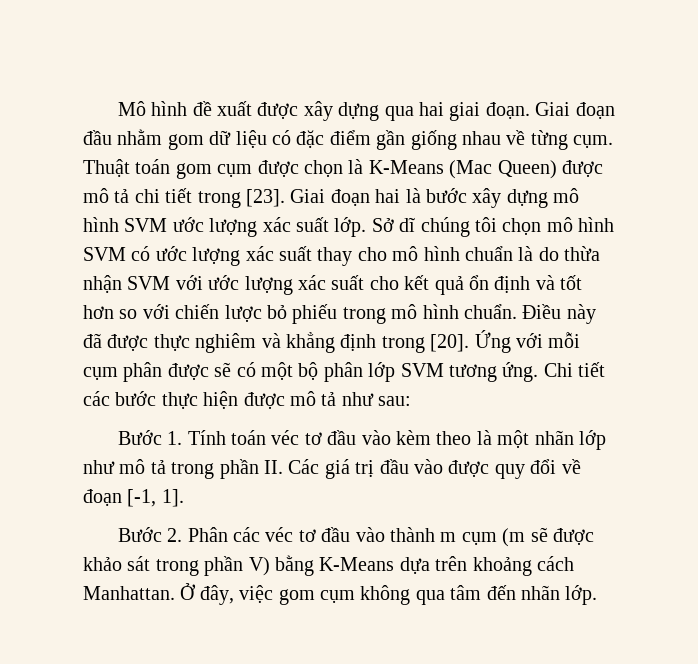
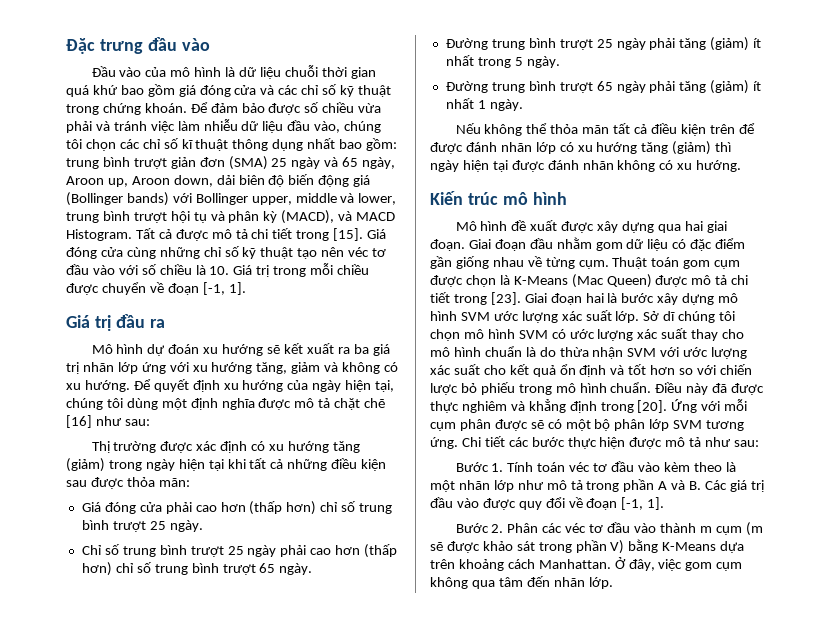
+ Đặc trưng đầu vào
+ Đầu vào của mô hình là dữ liệu chuỗi thời gian quá khứ bao gồm giá đóng cửa và các chỉ số kỹ thuật trong chứng khoán. Để đảm bảo được số chiều vừa phải và tránh việc làm nhiễu dữ liệu đầu vào, chúng tôi chọn các chỉ số kĩ thuật thông dụng nhất bao gồm: trung bình trượt giản đơn (SMA) 25 ngày và 65 ngày, Aroon up, Aroon down, dải biên độ biến động giá (Bollinger bands) với Bollinger upper, middle và lower, trung bình trượt hội tụ và phân kỳ (MACD), và MACD Histogram. Tất cả được mô tả chi tiết trong [15]. Giá đóng cửa cùng những chỉ số kỹ thuật tạo nên véc tơ đầu vào với số chiều là 10. Giá trị trong mỗi chiều được chuyển về đoạn [-1, 1].
+ Giá trị đầu ra
+ Mô hình dự đoán xu hướng sẽ kết xuất ra ba giá trị nhãn lớp ứng với xu hướng tăng, giảm và không có xu hướng. Để quyết định xu hướng của ngày hiện tại, chúng tôi dùng một định nghĩa được mô tả chặt chẽ [16] như sau:
+ Thị trường được xác định có xu hướng tăng (giảm) trong ngày hiện tại khi tất cả những điều kiện sau được thỏa mãn:
+ Giá đóng cửa phải cao hơn (thấp hơn) chỉ số trung bình trượt 25 ngày.
+ Chỉ số trung bình trượt 25 ngày phải cao hơn (thấp hơn) chỉ số trung bình trượt 65 ngày.
+ Đường trung bình trượt 25 ngày phải tăng (giảm) ít nhất trong 5 ngày.
+ Đường trung bình trượt 65 ngày phải tăng (giảm) ít nhất 1 ngày.
+ Nếu không thể thỏa mãn tất cả điều kiện trên để được đánh nhãn lớp có xu hướng tăng (giảm) thì ngày hiện tại được đánh nhãn không có xu hướng.
+ Kiến trúc mô hình
- Bước 1. Tính toán véc tơ đầu vào kèm theo là một nhãn lớp như mô tả trong phần II. Các giá trị đầu vào được quy đổi về đoạn [-1, 1].
+ Bước 1. Tính toán véc tơ đầu vào kèm theo là một nhãn lớp như mô tả trong phần A và B. Các giá trị đầu vào được quy đổi về đoạn [-1, 1].

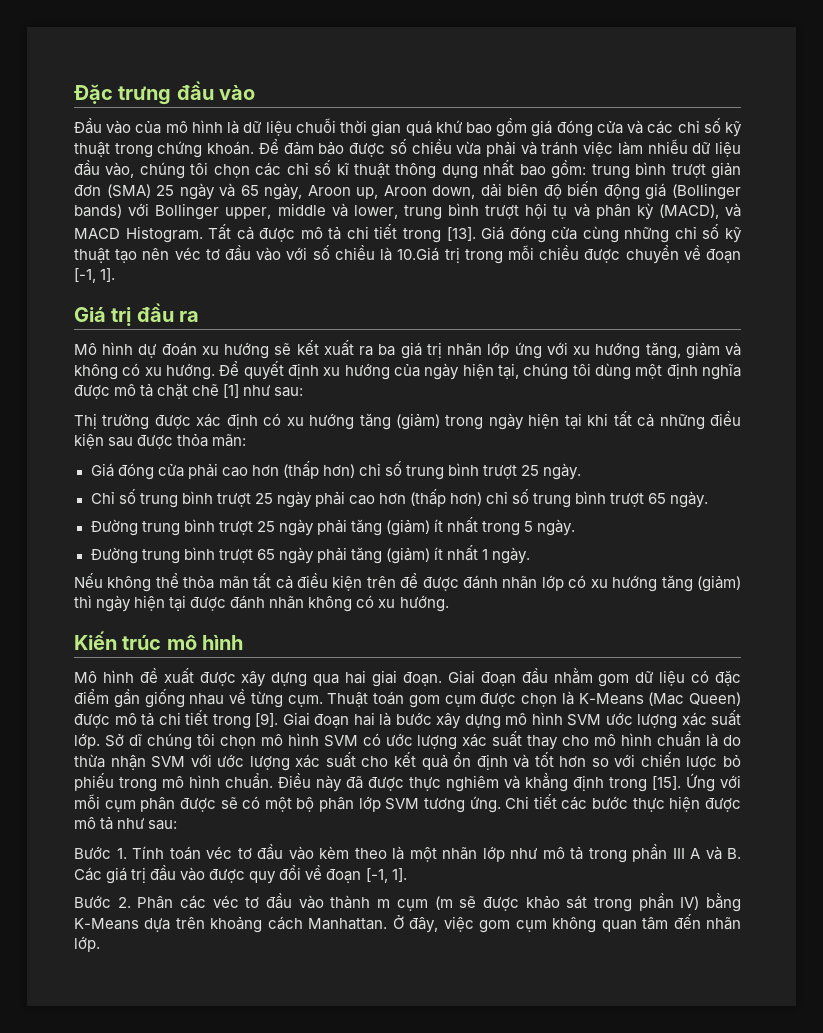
- Tất cả được mô tả chi tiết trong [15].
+ Tất cả được mô tả chi tiết trong [13].
- Giá đóng cửa cùng những chỉ số kỹ thuật tạo nên véc tơ đầu vào với số chiều là 10. Giá trị trong mỗi chiều được chuyển về đoạn [-1, 1].
+ Giá đóng cửa cùng những chỉ số kỹ thuật tạo nên véc tơ đầu vào với số chiều là 10.Giá trị trong mỗi chiều được chuyển về đoạn [-1, 1].
- Để quyết định xu hướng của ngày hiện tại, chúng tôi dùng một định nghĩa được mô tả chặt chẽ [16] như sau:
+ Để quyết định xu hướng của ngày hiện tại, chúng tôi dùng một định nghĩa được mô tả chặt chẽ [1] như sau:
- Thuật toán gom cụm được chọn là K-Means (Mac Queen) được mô tả chi tiết trong [23].
+ Thuật toán gom cụm được chọn là K-Means (Mac Queen) được mô tả chi tiết trong [9].
- Điều này đã được thực nghiêm và khẳng định trong [20].
+ Điều này đã được thực nghiêm và khẳng định trong [15].
- Bước 1. Tính toán véc tơ đầu vào kèm theo là một nhãn lớp như mô tả trong phần A và B. Các giá trị đầu vào được quy đổi về đoạn [-1, 1].
+ Bước 1. Tính toán véc tơ đầu vào kèm theo là một nhãn lớp như mô tả trong phần III A và B. Các giá trị đầu vào được quy đổi về đoạn [-1, 1].
- Bước 2. Phân các véc tơ đầu vào thành m cụm (m sẽ được khảo sát trong phần V) bằng K-Means dựa trên khoảng cách Manhattan.
+ Bước 2. Phân các véc tơ đầu vào thành m cụm (m sẽ được khảo sát trong phần IV) bằng K-Means dựa trên khoảng cách Manhattan.
- Ở đây, việc gom cụm không qua tâm đến nhãn lớp.
+ Ở đây, việc gom cụm không quan tâm đến nhãn lớp.

